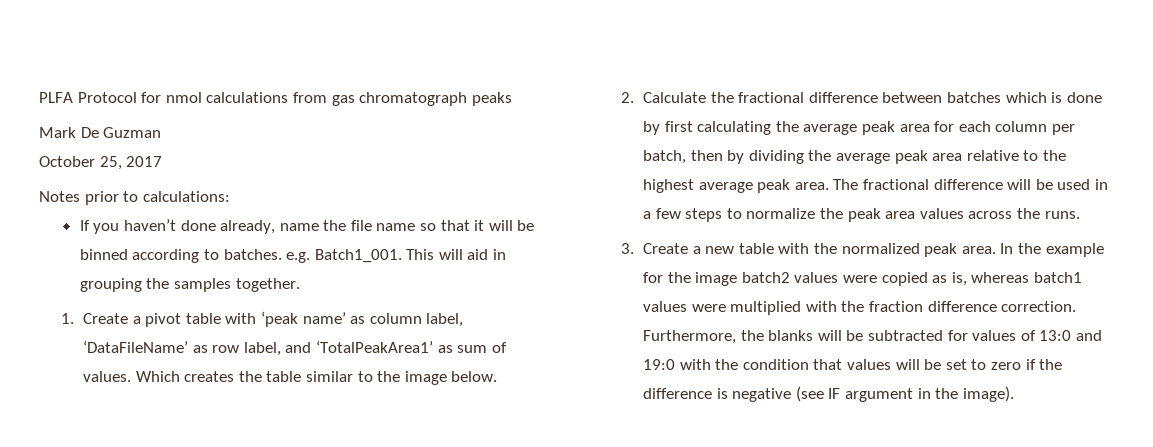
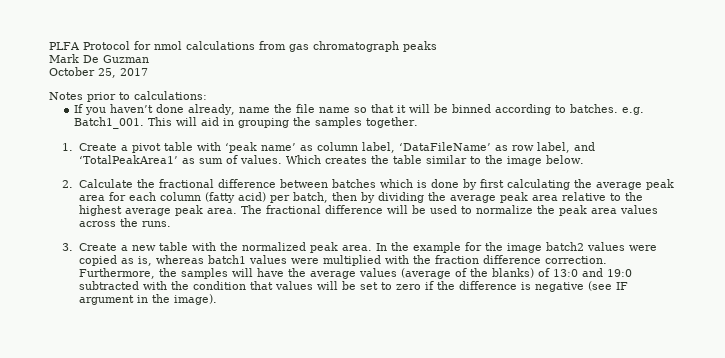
- 2. Calculate the fractional difference between batches which is done by first calculating the average peak area for each column per batch, then by dividing the average peak area relative to the highest average peak area.
+ 2. Calculate the fractional difference between batches which is done by first calculating the average peak area for each column (fatty acid) per batch, then by dividing the average peak area relative to the highest average peak area.
- The fractional difference will be used in a few steps to normalize the peak area values across the runs.
+ The fractional difference will be used to normalize the peak area values across the runs.
- Furthermore, the blanks will be subtracted for values of 13:0 and 19:0 with the condition that values will be set to zero if the difference is negative (see IF argument in the image).
+ Furthermore, the samples will have the average values (average of the blanks) of 13:0 and 19:0 subtracted with the condition that values will be set to zero if the difference is negative (see IF argument in the image).

